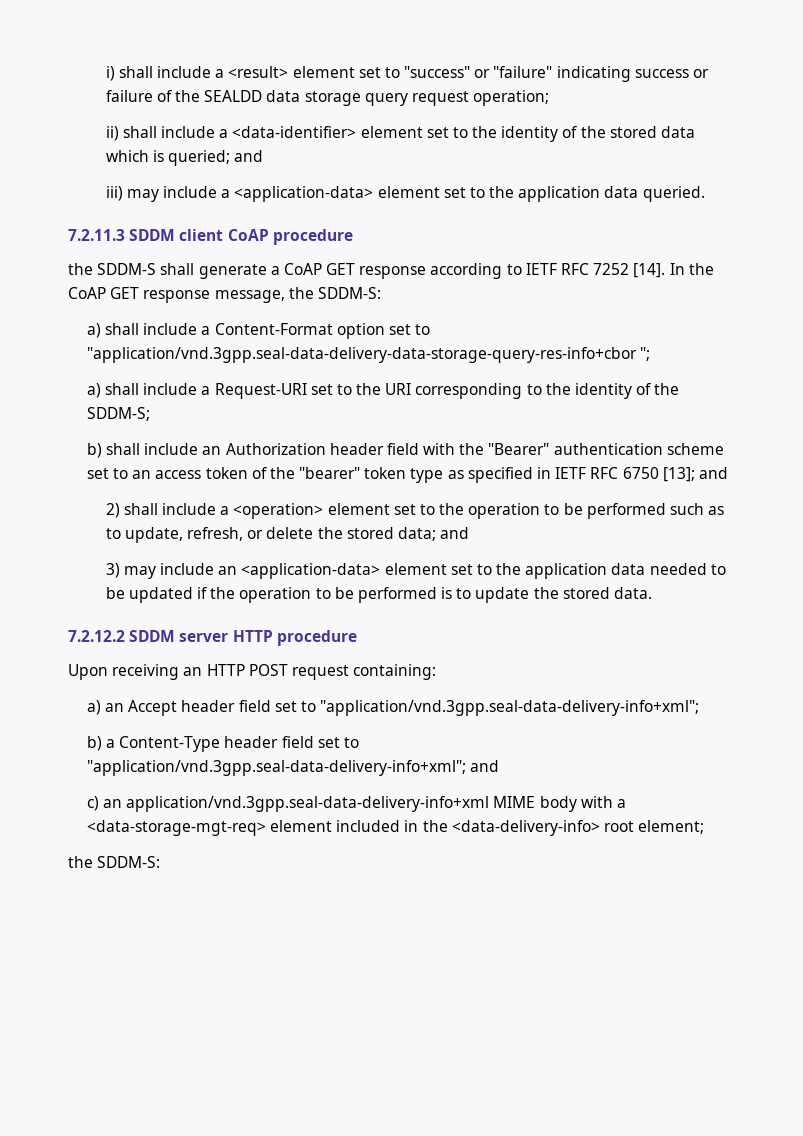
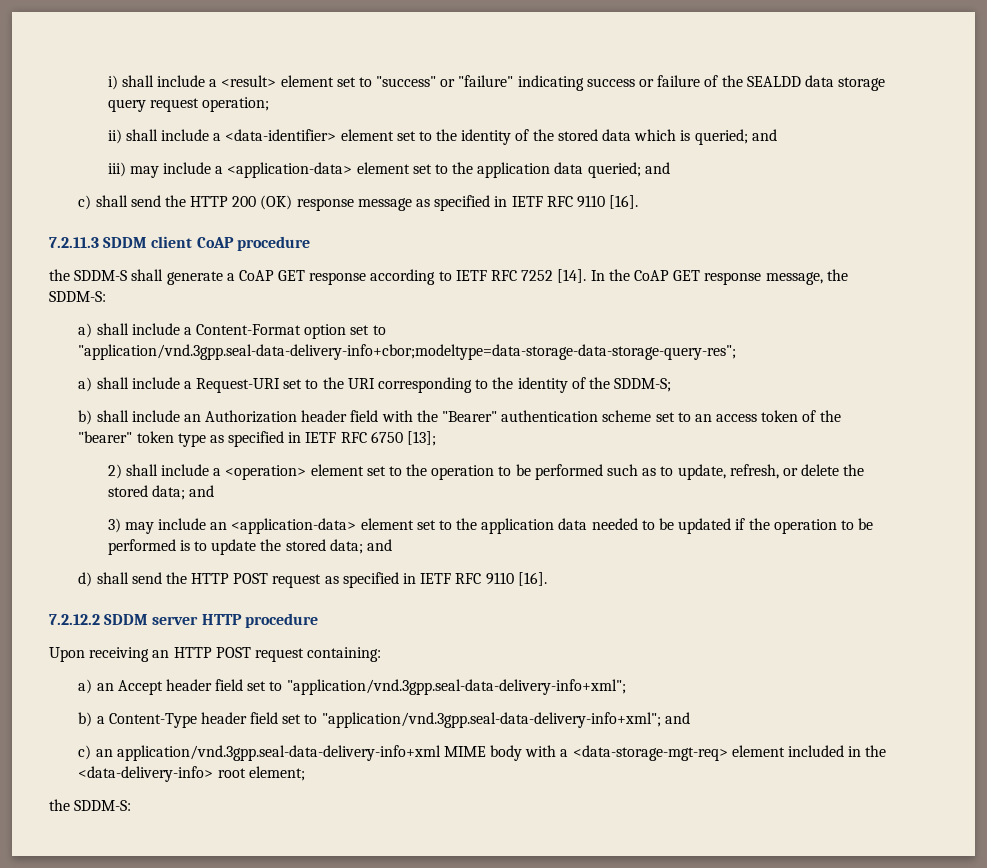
- iii) may include a <application-data> element set to the application data queried.
+ iii) may include a <application-data> element set to the application data queried; and
+ c) shall send the HTTP 200 (OK) response message as specified in IETF RFC 9110 [16].
- a) shall include a Content-Format option set to "application/vnd.3gpp.seal-data-delivery-data-storage-query-res-info+cbor ";
+ a) shall include a Content-Format option set to "application/vnd.3gpp.seal-data-delivery-info+cbor;modeltype=data-storage-data-storage-query-res";
- b) shall include an Authorization header field with the "Bearer" authentication scheme set to an access token of the "bearer" token type as specified in IETF RFC 6750 [13]; and
+ b) shall include an Authorization header field with the "Bearer" authentication scheme set to an access token of the "bearer" token type as specified in IETF RFC 6750 [13];
- 3) may include an <application-data> element set to the application data needed to be updated if the operation to be performed is to update the stored data.
+ 3) may include an <application-data> element set to the application data needed to be updated if the operation to be performed is to update the stored data; and
+ d) shall send the HTTP POST request as specified in IETF RFC 9110 [16].

